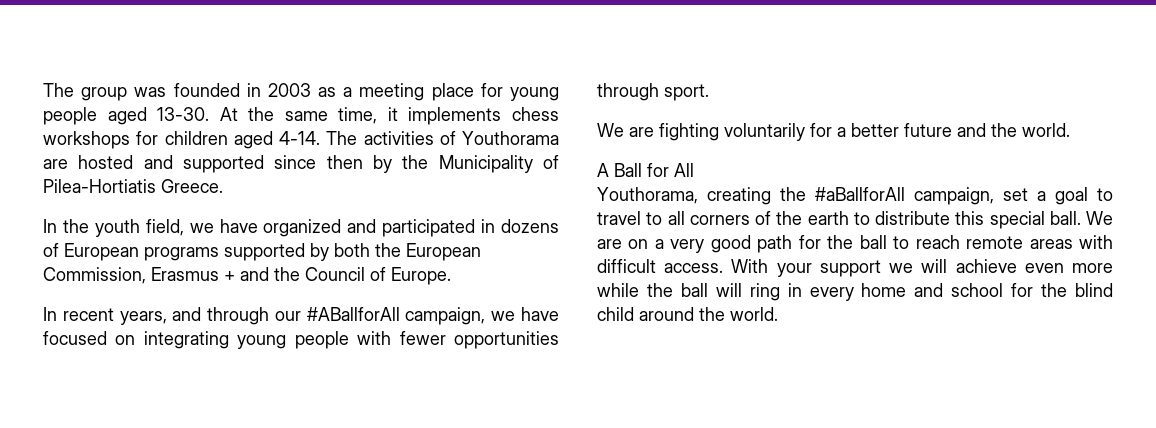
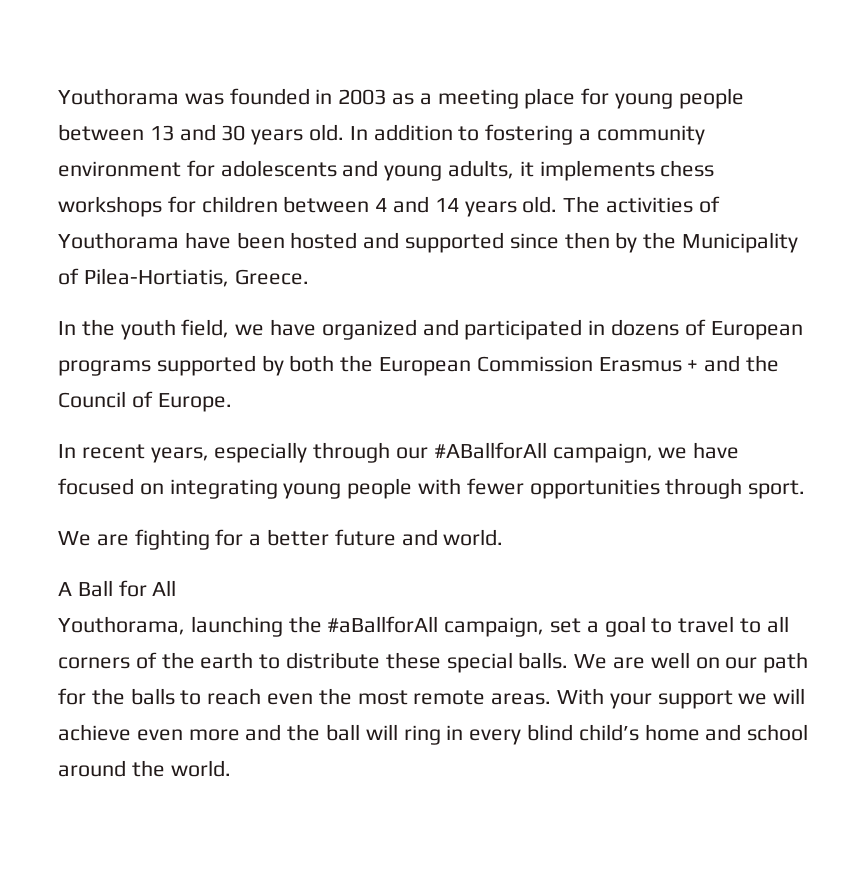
- The group was founded in 2003 as a meeting place for young people aged 13-30. At the same time, it implements chess workshops for children aged 4-14.
+ Youthorama was founded in 2003 as a meeting place for young people between 13 and 30 years old. In addition to fostering a community environment for adolescents and young adults, it implements chess workshops for children between 4 and 14 years old.
- The activities of Youthorama are hosted and supported since then by the Municipality of Pilea-Hortiatis Greece.
+ The activities of Youthorama have been hosted and supported since then by the Municipality of Pilea-Hortiatis, Greece.
- In the youth field, we have organized and participated in dozens of European programs supported by both the European Commission, Erasmus + and the Council of Europe.
+ In the youth field, we have organized and participated in dozens of European programs supported by both the European Commission Erasmus + and the Council of Europe.
- In recent years, and through our #ABallforAll campaign, we have focused on integrating young people with fewer opportunities through sport.
+ In recent years, especially through our #ABallforAll campaign, we have focused on integrating young people with fewer opportunities through sport.
- We are fighting voluntarily for a better future and the world.
+ We are fighting for a better future and world.
- Youthorama, creating the #aBallforAll campaign, set a goal to travel to all corners of the earth to distribute this special ball. We are on a very good path for the ball to reach remote areas with difficult access.
+ Youthorama, launching the #aBallforAll campaign, set a goal to travel to all corners of the earth to distribute these special balls. We are well on our path for the balls to reach even the most remote areas.
- With your support we will achieve even more while the ball will ring in every home and school for the blind child around the world.
+ With your support we will achieve even more and the ball will ring in every blind child’s home and school around the world.

